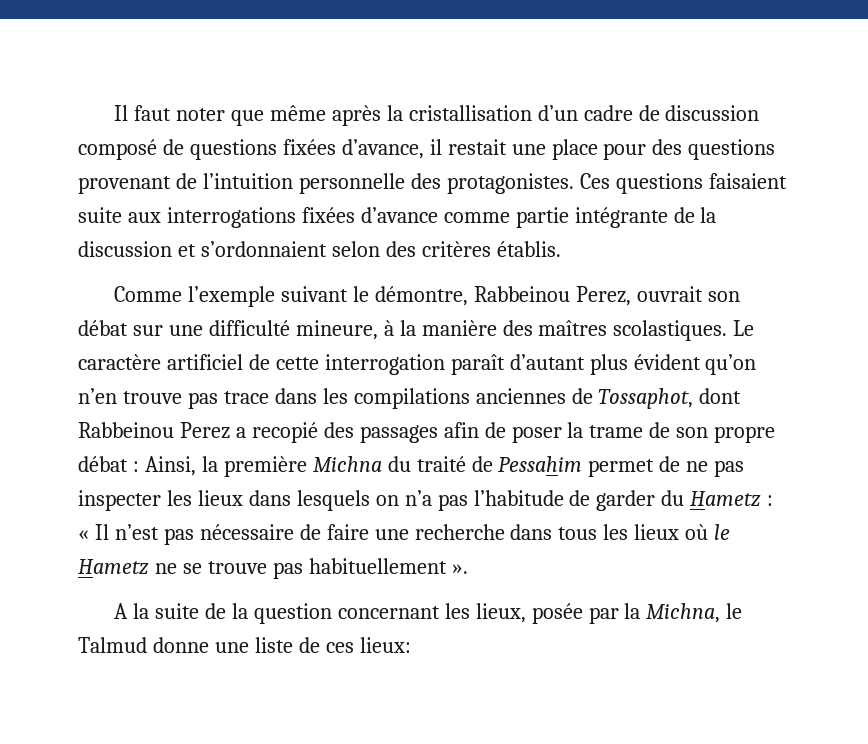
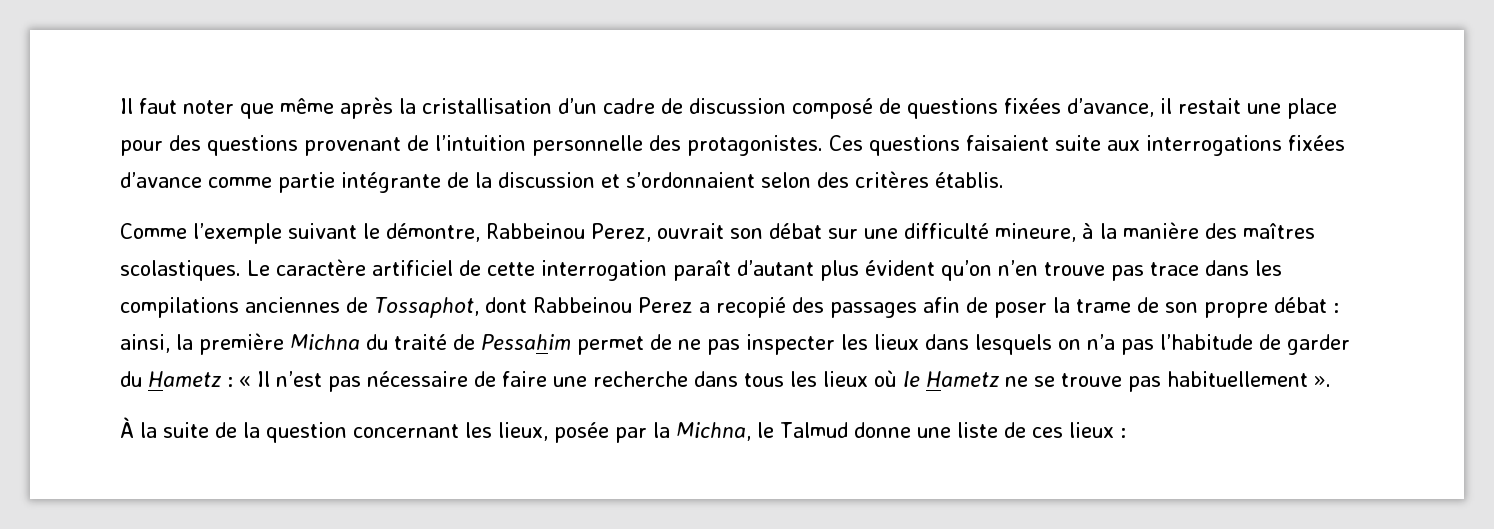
- Ainsi, la première Michna du traité de Pessahim permet de ne pas inspecter les lieux dans lesquels on n’a pas l’habitude de garder du Hametz :
+ ainsi, la première Michna du traité de Pessahim permet de ne pas inspecter les lieux dans lesquels on n’a pas l’habitude de garder du Hametz :
- A la suite de la question concernant les lieux, posée par la Michna, le Talmud donne une liste de ces lieux:
+ À la suite de la question concernant les lieux, posée par la Michna, le Talmud donne une liste de ces lieux :

